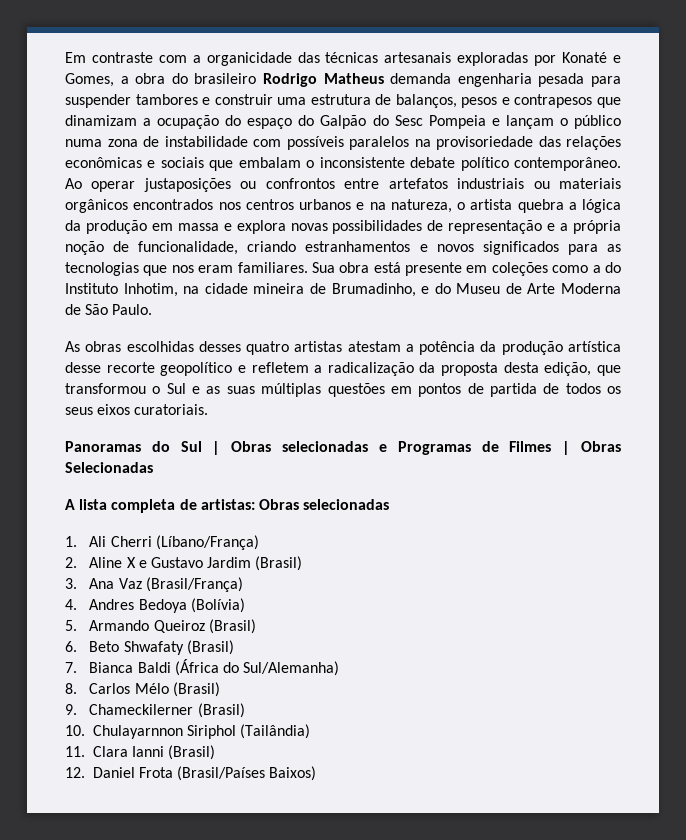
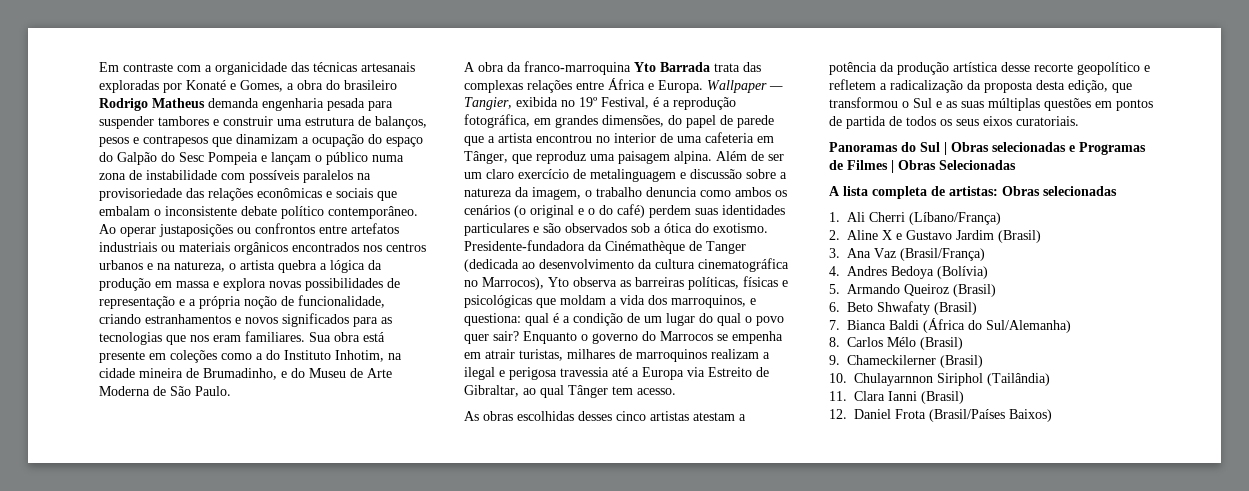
+ A obra da franco-marroquina Yto Barrada trata das complexas relações entre África e Europa. Wallpaper — Tangier, exibida no 19º Festival, é a reprodução fotográfica, em grandes dimensões, do papel de parede que a artista encontrou no interior de uma cafeteria em Tânger, que reproduz uma paisagem alpina. Além de ser um claro exercício de metalinguagem e discussão sobre a natureza da imagem, o trabalho denuncia como ambos os cenários (o original e o do café) perdem suas identidades particulares e são observados sob a ótica do exotismo. Presidente-fundadora da Cinémathèque de Tanger (dedicada ao desenvolvimento da cultura cinematográfica no Marrocos), Yto observa as barreiras políticas, físicas e psicológicas que moldam a vida dos marroquinos, e questiona: qual é a condição de um lugar do qual o povo quer sair? Enquanto o governo do Marrocos se empenha em atrair turistas, milhares de marroquinos realizam a ilegal e perigosa travessia até a Europa via Estreito de Gibraltar, ao qual Tânger tem acesso.
- As obras escolhidas desses quatro artistas atestam a potência da produção artística desse recorte geopolítico e refletem a radicalização da proposta desta edição, que transformou o Sul e as suas múltiplas questões em pontos de partida de todos os seus eixos curatoriais.
+ As obras escolhidas desses cinco artistas atestam a potência da produção artística desse recorte geopolítico e refletem a radicalização da proposta desta edição, que transformou o Sul e as suas múltiplas questões em pontos de partida de todos os seus eixos curatoriais.

